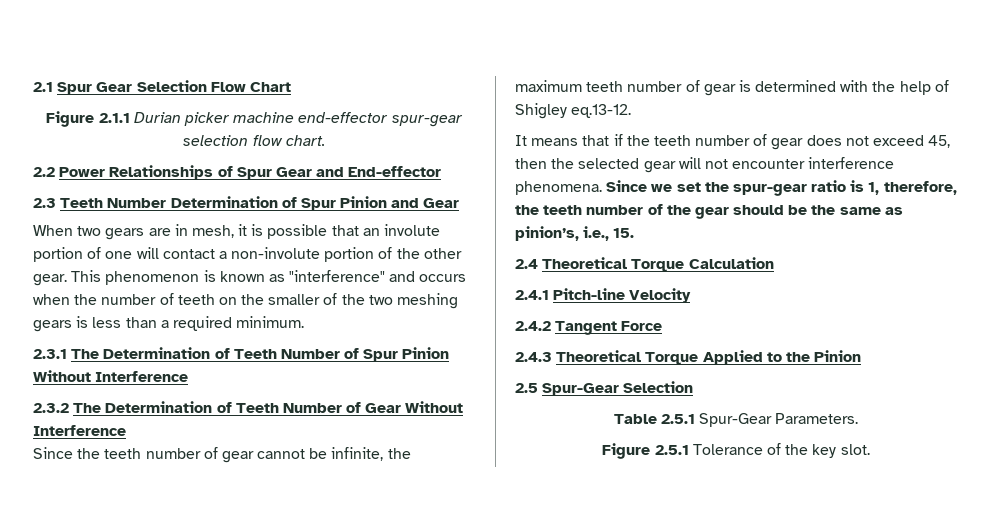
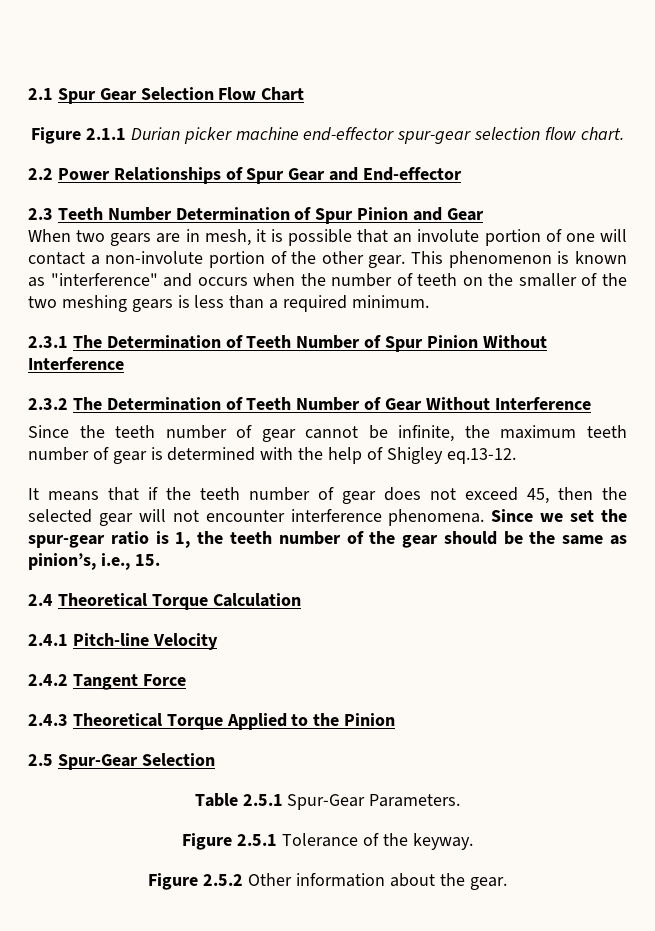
- Since we set the spur-gear ratio is 1, therefore, the teeth number of the gear should be the same as pinion’s, i.e., 15.
+ Since we set the spur-gear ratio is 1, the teeth number of the gear should be the same as pinion’s, i.e., 15.
- Figure 2.5.1 Tolerance of the key slot.
+ Figure 2.5.1 Tolerance of the keyway.
+ Figure 2.5.2 Other information about the gear.

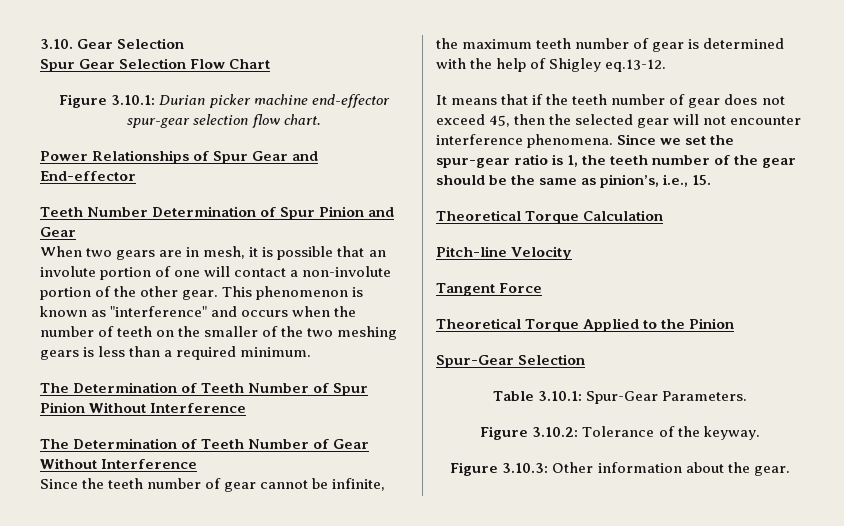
- 2.1 Spur Gear Selection Flow Chart
+ 3.10. Gear Selection
+ Spur Gear Selection Flow Chart
- Figure 2.1.1 Durian picker machine end-effector spur-gear selection flow chart.
+ Figure 3.10.1: Durian picker machine end-effector spur-gear selection flow chart.
- 2.2 Power Relationships of Spur Gear and End-effector
+ Power Relationships of Spur Gear and End-effector
- 2.3 Teeth Number Determination of Spur Pinion and Gear
+ Teeth Number Determination of Spur Pinion and Gear
- 2.3.1 The Determination of Teeth Number of Spur Pinion Without Interference
+ The Determination of Teeth Number of Spur Pinion Without Interference
- 2.3.2 The Determination of Teeth Number of Gear Without Interference
+ The Determination of Teeth Number of Gear Without Interference
- 2.4 Theoretical Torque Calculation
+ Theoretical Torque Calculation
- 2.4.1 Pitch-line Velocity
+ Pitch-line Velocity
- 2.4.2 Tangent Force
+ Tangent Force
- 2.4.3 Theoretical Torque Applied to the Pinion
+ Theoretical Torque Applied to the Pinion
- 2.5 Spur-Gear Selection
+ Spur-Gear Selection
- Table 2.5.1 Spur-Gear Parameters.
+ Table 3.10.1: Spur-Gear Parameters.
- Figure 2.5.1 Tolerance of the keyway.
+ Figure 3.10.2: Tolerance of the keyway.
- Figure 2.5.2 Other information about the gear.
+ Figure 3.10.3: Other information about the gear.

